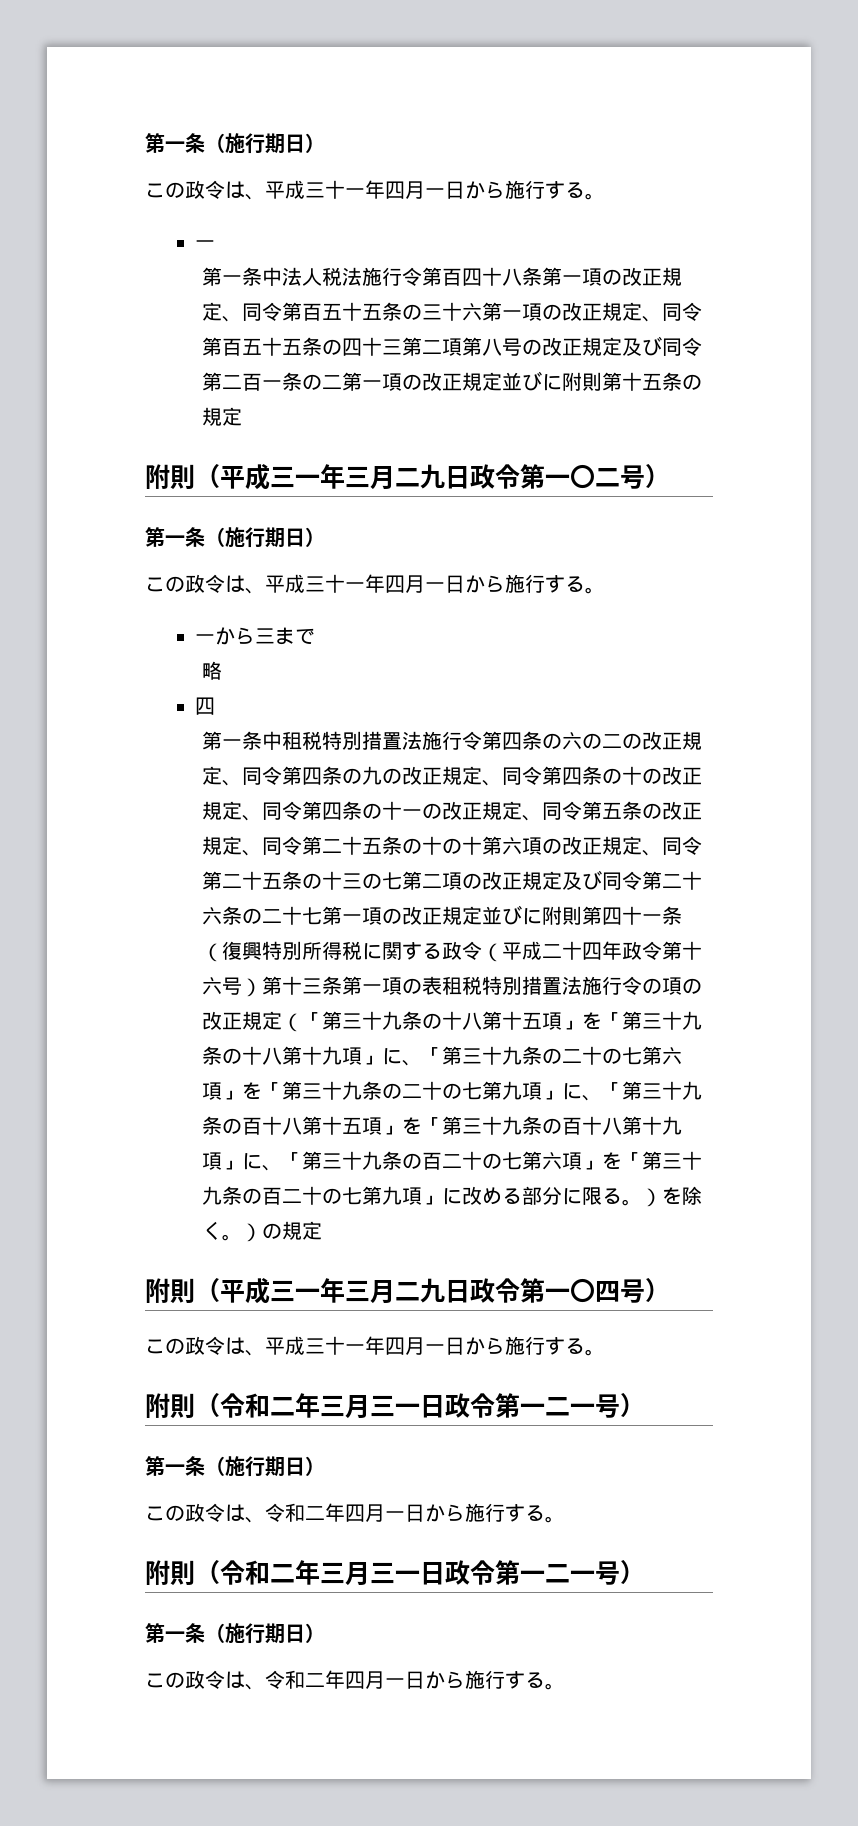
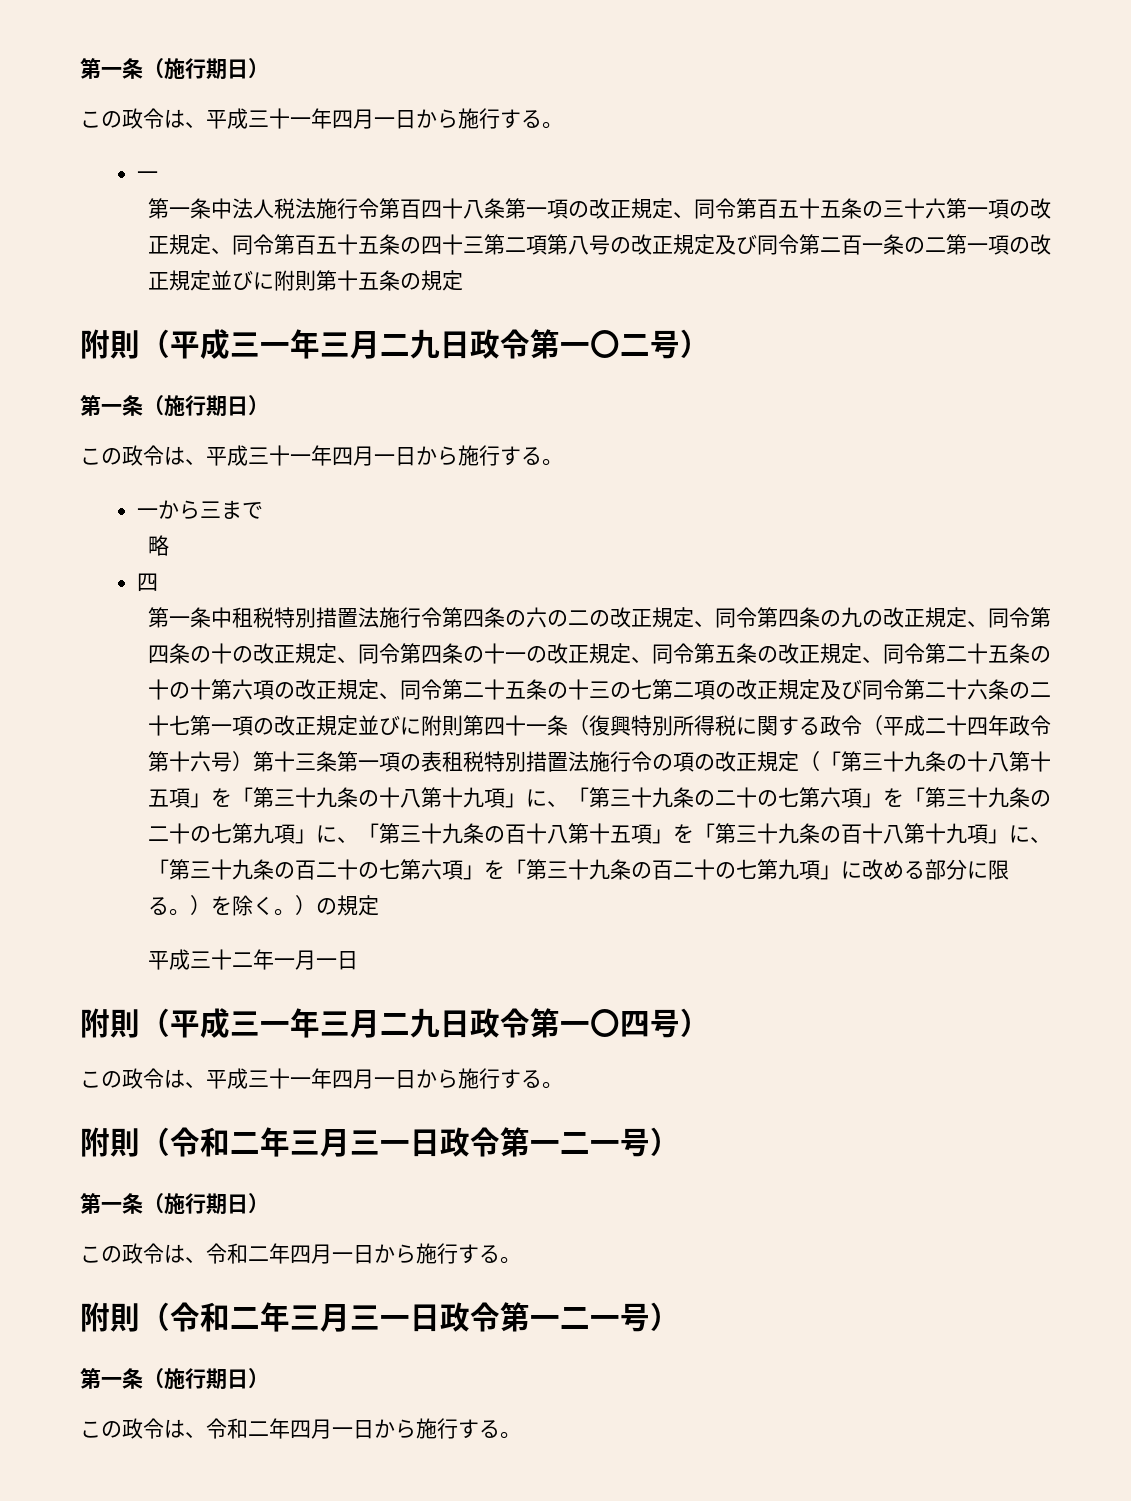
+ 平成三十二年一月一日

